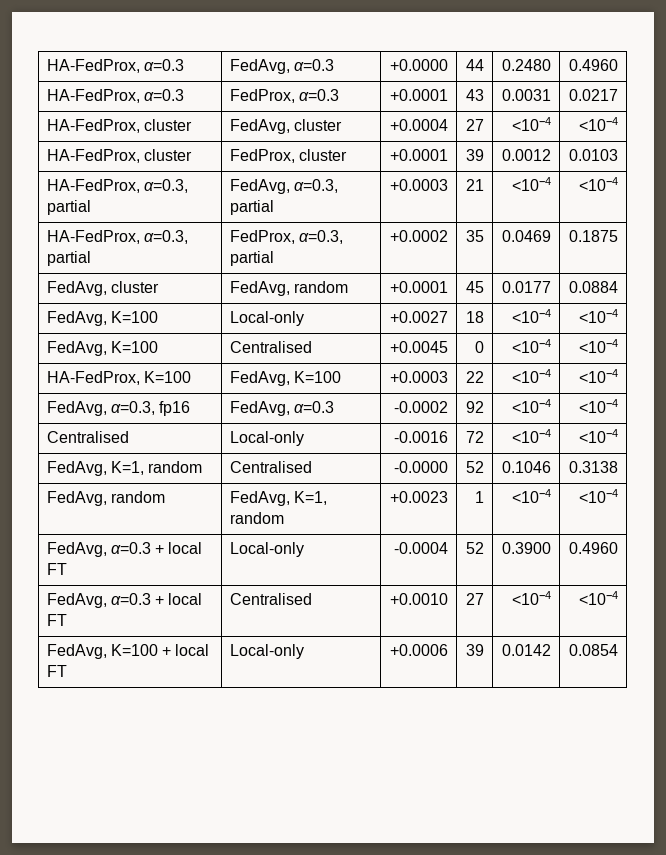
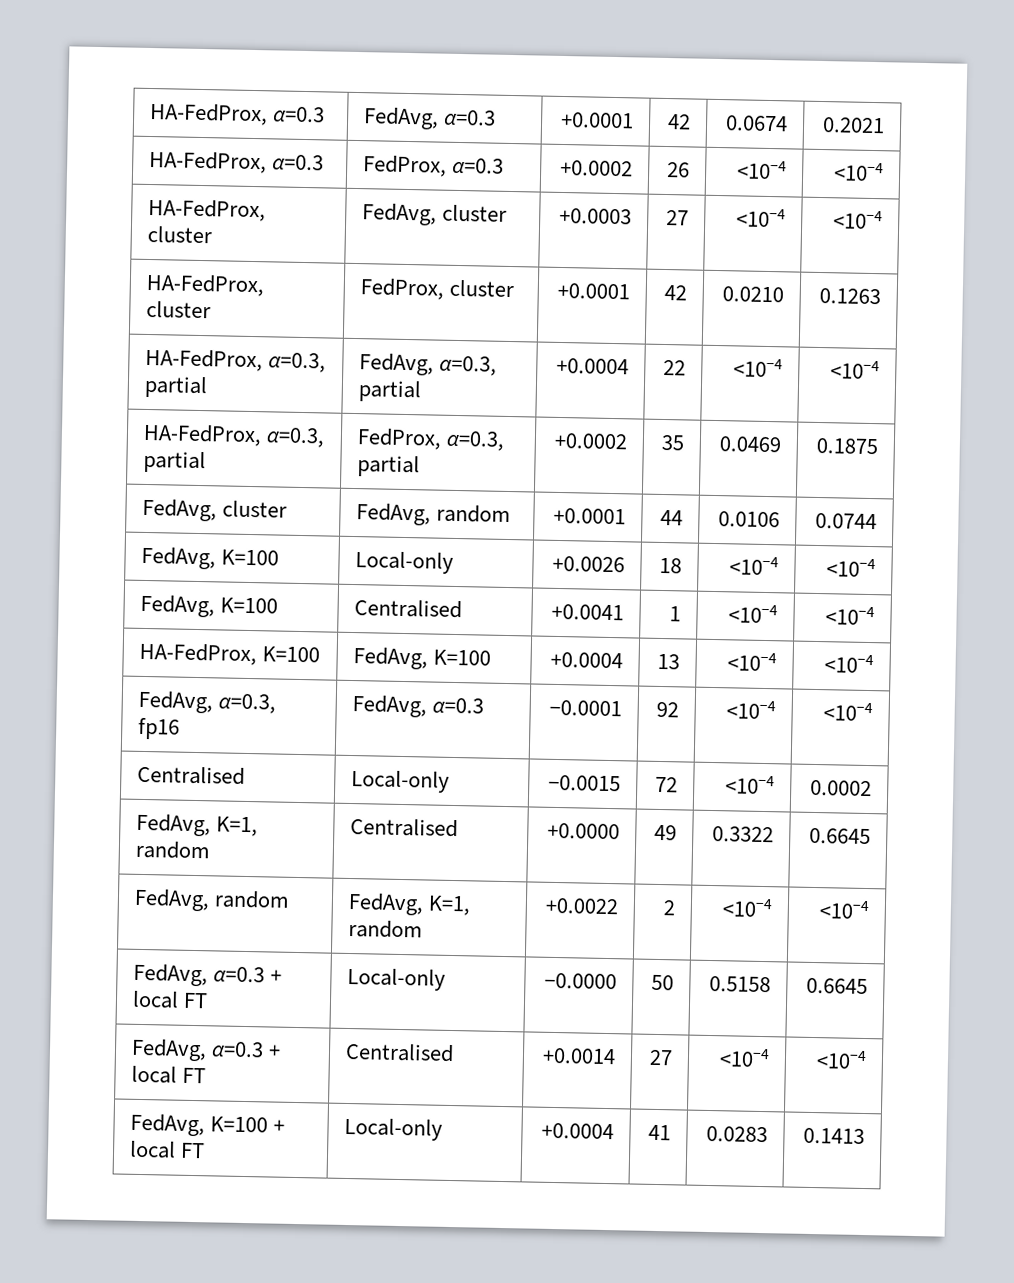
- HA-FedProx, α=0.3 | FedAvg, α=0.3 | +0.0000 | 44 | 0.2480 | 0.4960
+ HA-FedProx, α=0.3 | FedAvg, α=0.3 | +0.0001 | 42 | 0.0674 | 0.2021
- HA-FedProx, α=0.3 | FedProx, α=0.3 | +0.0001 | 43 | 0.0031 | 0.0217
+ HA-FedProx, α=0.3 | FedProx, α=0.3 | +0.0002 | 26 | <10−4 | <10−4
- HA-FedProx, cluster | FedAvg, cluster | +0.0004 | 27 | <10−4 | <10−4
+ HA-FedProx, cluster | FedAvg, cluster | +0.0003 | 27 | <10−4 | <10−4
- HA-FedProx, cluster | FedProx, cluster | +0.0001 | 39 | 0.0012 | 0.0103
+ HA-FedProx, cluster | FedProx, cluster | +0.0001 | 42 | 0.0210 | 0.1263
- HA-FedProx, α=0.3, partial | FedAvg, α=0.3, partial | +0.0003 | 21 | <10−4 | <10−4
+ HA-FedProx, α=0.3, partial | FedAvg, α=0.3, partial | +0.0004 | 22 | <10−4 | <10−4
- FedAvg, cluster | FedAvg, random | +0.0001 | 45 | 0.0177 | 0.0884
+ FedAvg, cluster | FedAvg, random | +0.0001 | 44 | 0.0106 | 0.0744
- FedAvg, K=100 | Local-only | +0.0027 | 18 | <10−4 | <10−4
+ FedAvg, K=100 | Local-only | +0.0026 | 18 | <10−4 | <10−4
- FedAvg, K=100 | Centralised | +0.0045 | 0 | <10−4 | <10−4
+ FedAvg, K=100 | Centralised | +0.0041 | 1 | <10−4 | <10−4
- HA-FedProx, K=100 | FedAvg, K=100 | +0.0003 | 22 | <10−4 | <10−4
+ HA-FedProx, K=100 | FedAvg, K=100 | +0.0004 | 13 | <10−4 | <10−4
- FedAvg, α=0.3, fp16 | FedAvg, α=0.3 | -0.0002 | 92 | <10−4 | <10−4
+ FedAvg, α=0.3, fp16 | FedAvg, α=0.3 | −0.0001 | 92 | <10−4 | <10−4
- Centralised | Local-only | -0.0016 | 72 | <10−4 | <10−4
+ Centralised | Local-only | −0.0015 | 72 | <10−4 | 0.0002
- FedAvg, K=1, random | Centralised | -0.0000 | 52 | 0.1046 | 0.3138
+ FedAvg, K=1, random | Centralised | +0.0000 | 49 | 0.3322 | 0.6645
- FedAvg, random | FedAvg, K=1, random | +0.0023 | 1 | <10−4 | <10−4
+ FedAvg, random | FedAvg, K=1, random | +0.0022 | 2 | <10−4 | <10−4
- FedAvg, α=0.3 + local FT | Local-only | -0.0004 | 52 | 0.3900 | 0.4960
+ FedAvg, α=0.3 + local FT | Local-only | −0.0000 | 50 | 0.5158 | 0.6645
- FedAvg, α=0.3 + local FT | Centralised | +0.0010 | 27 | <10−4 | <10−4
+ FedAvg, α=0.3 + local FT | Centralised | +0.0014 | 27 | <10−4 | <10−4
- FedAvg, K=100 + local FT | Local-only | +0.0006 | 39 | 0.0142 | 0.0854
+ FedAvg, K=100 + local FT | Local-only | +0.0004 | 41 | 0.0283 | 0.1413

